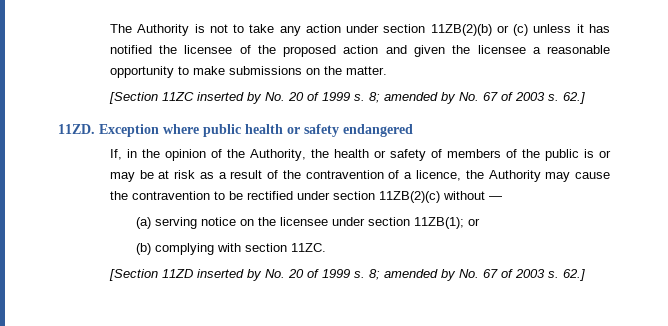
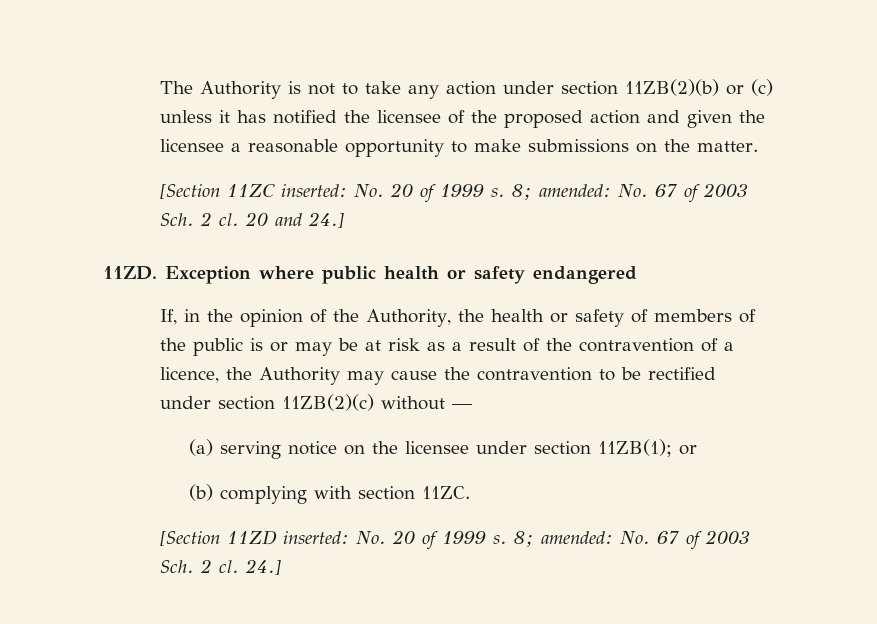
- [Section 11ZC inserted by No. 20 of 1999 s. 8; amended by No. 67 of 2003 s. 62.]
+ [Section 11ZC inserted: No. 20 of 1999 s. 8; amended: No. 67 of 2003 Sch. 2 cl. 20 and 24.]
- [Section 11ZD inserted by No. 20 of 1999 s. 8; amended by No. 67 of 2003 s. 62.]
+ [Section 11ZD inserted: No. 20 of 1999 s. 8; amended: No. 67 of 2003 Sch. 2 cl. 24.]

